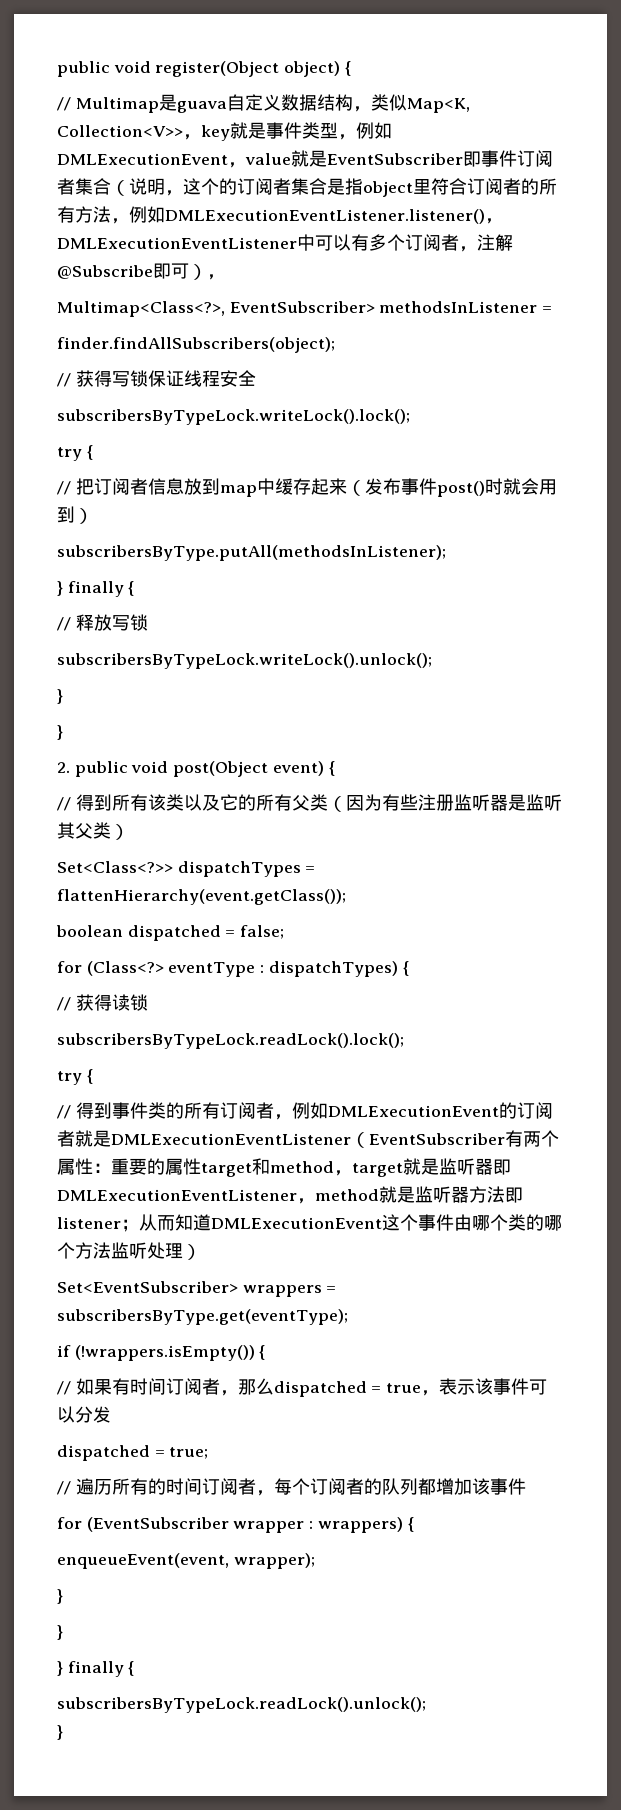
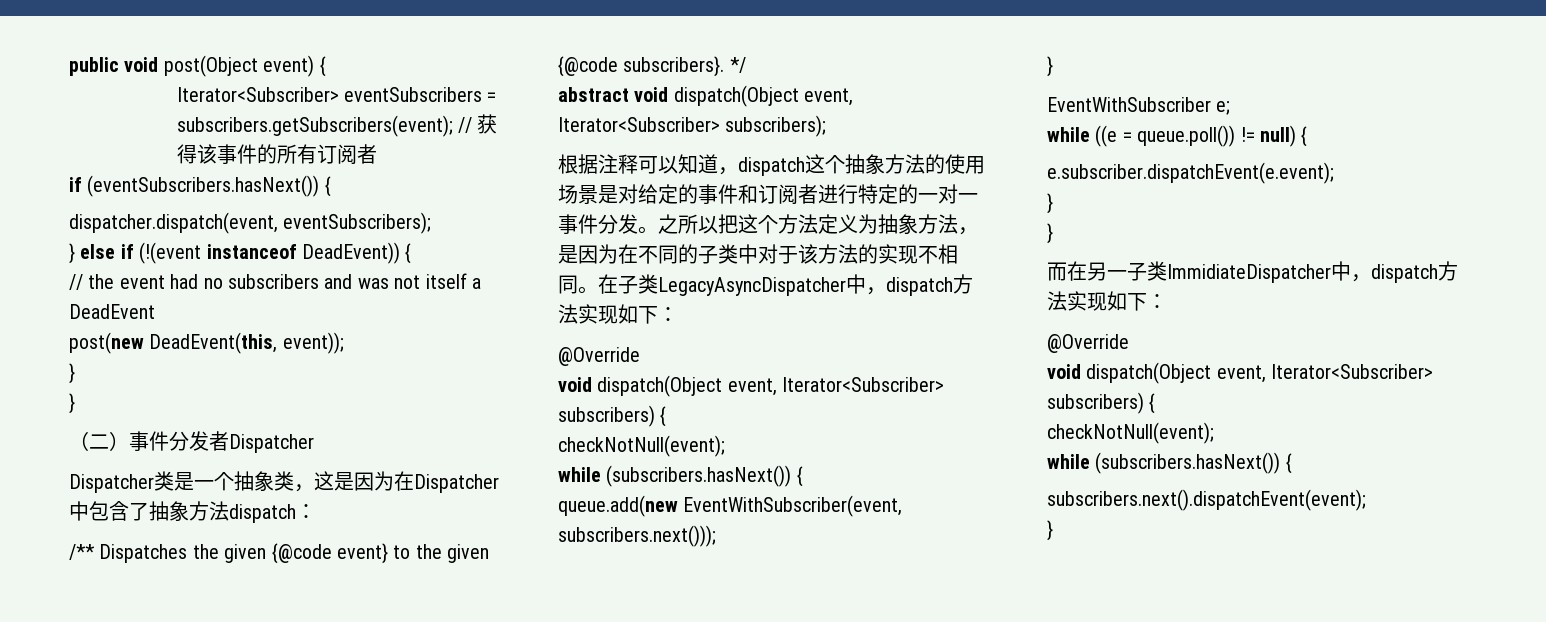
- public void register(Object object) {
- // Multimap是guava自定义数据结构，类似Map<K, Collection<V>>，key就是事件类型，例如DMLExecutionEvent，value就是EventSubscriber即事件订阅者集合（说明，这个的订阅者集合是指object里符合订阅者的所有方法，例如DMLExecutionEventListener.listener()，DMLExecutionEventListener中可以有多个订阅者，注解@Subscribe即可），
- Multimap<Class<?>, EventSubscriber> methodsInListener =
- finder.findAllSubscribers(object);
- // 获得写锁保证线程安全
- subscribersByTypeLock.writeLock().lock();
- try {
- // 把订阅者信息放到map中缓存起来（发布事件post()时就会用到）
- subscribersByType.putAll(methodsInListener);
- } finally {
- // 释放写锁
- subscribersByTypeLock.writeLock().unlock();
+ public void post(Object event) {
+ Iterator<Subscriber> eventSubscribers = subscribers.getSubscribers(event); // 获得该事件的所有订阅者
+ if (eventSubscribers.hasNext()) {
+ dispatcher.dispatch(event, eventSubscribers);
+ } else if (!(event instanceof DeadEvent)) {
+ // the event had no subscribers and was not itself a DeadEvent
+ post(new DeadEvent(this, event));
  }
  }
- 2. public void post(Object event) {
- // 得到所有该类以及它的所有父类（因为有些注册监听器是监听其父类）
- Set<Class<?>> dispatchTypes = flattenHierarchy(event.getClass());
- boolean dispatched = false;
- for (Class<?> eventType : dispatchTypes) {
- // 获得读锁
- subscribersByTypeLock.readLock().lock();
- try {
- // 得到事件类的所有订阅者，例如DMLExecutionEvent的订阅者就是DMLExecutionEventListener（EventSubscriber有两个属性：重要的属性target和method，target就是监听器即DMLExecutionEventListener，method就是监听器方法即listener；从而知道DMLExecutionEvent这个事件由哪个类的哪个方法监听处理）
- Set<EventSubscriber> wrappers = subscribersByType.get(eventType);
- if (!wrappers.isEmpty()) {
- // 如果有时间订阅者，那么dispatched = true，表示该事件可以分发
- dispatched = true;
- // 遍历所有的时间订阅者，每个订阅者的队列都增加该事件
- for (EventSubscriber wrapper : wrappers) {
- enqueueEvent(event, wrapper);
+ （二）事件分发者Dispatcher
+ Dispatcher类是一个抽象类，这是因为在Dispatcher中包含了抽象方法dispatch：
+ /** Dispatches the given {@code event} to the given {@code subscribers}. */
+ abstract void dispatch(Object event, Iterator<Subscriber> subscribers);
+ 根据注释可以知道，dispatch这个抽象方法的使用场景是对给定的事件和订阅者进行特定的一对一事件分发。之所以把这个方法定义为抽象方法，是因为在不同的子类中对于该方法的实现不相同。在子类LegacyAsyncDispatcher中，dispatch方法实现如下：
+ @Override
+ void dispatch(Object event, Iterator<Subscriber> subscribers) {
+ checkNotNull(event);
+ while (subscribers.hasNext()) {
+ queue.add(new EventWithSubscriber(event, subscribers.next()));
+ }
+ EventWithSubscriber e;
+ while ((e = queue.poll()) != null) {
+ e.subscriber.dispatchEvent(e.event);
  }
  }
- } finally {
- subscribersByTypeLock.readLock().unlock();
+ 而在另一子类ImmidiateDispatcher中，dispatch方法实现如下：
+ @Override
+ void dispatch(Object event, Iterator<Subscriber> subscribers) {
+ checkNotNull(event);
+ while (subscribers.hasNext()) {
+ subscribers.next().dispatchEvent(event);

